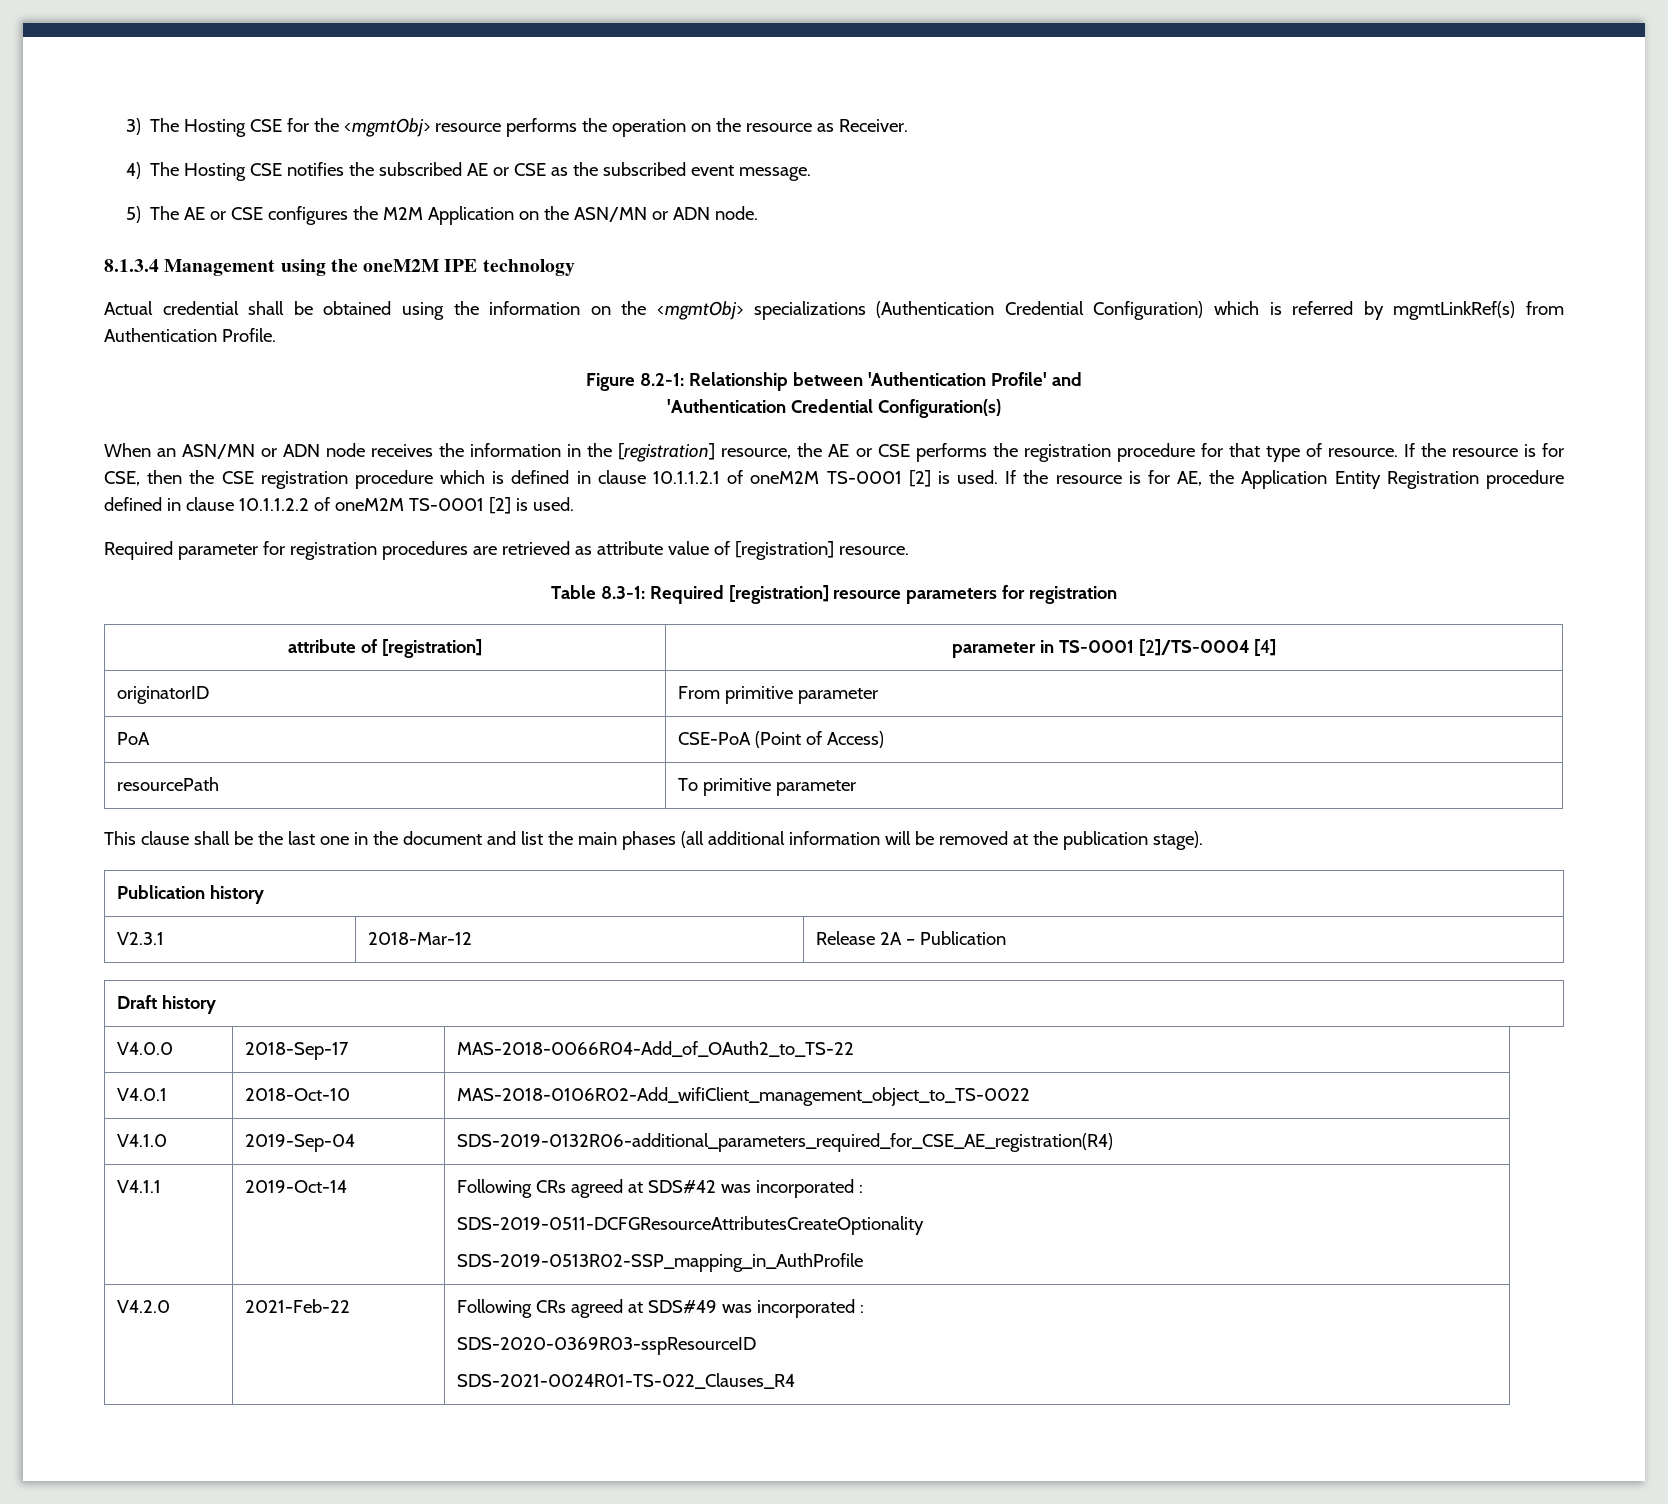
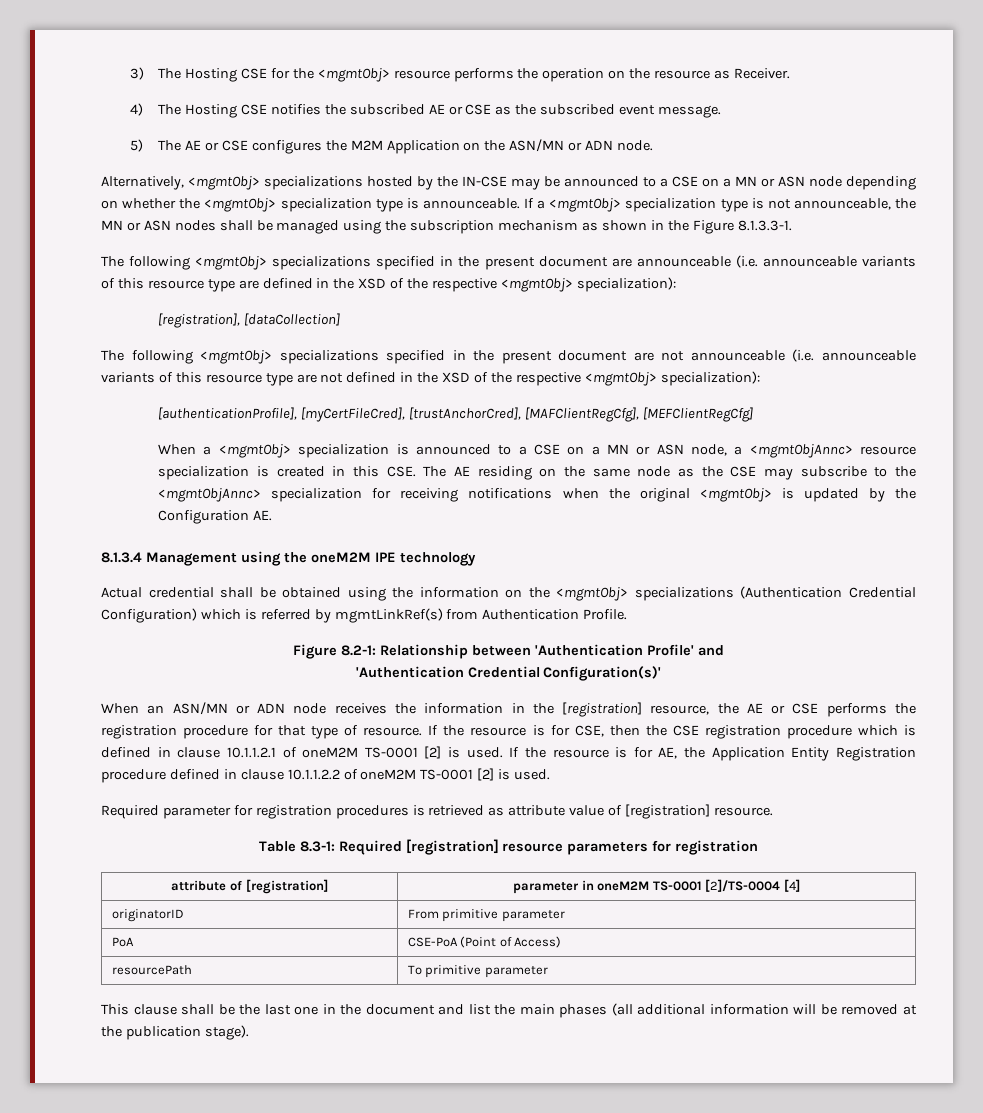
+ Alternatively, <mgmtObj> specializations hosted by the IN-CSE may be announced to a CSE on a MN or ASN node depending on whether the <mgmtObj> specialization type is announceable. If a <mgmtObj> specialization type is not announceable, the MN or ASN nodes shall be managed using the subscription mechanism as shown in the Figure 8.1.3.3-1.
+ The following <mgmtObj> specializations specified in the present document are announceable (i.e. announceable variants of this resource type are defined in the XSD of the respective <mgmtObj> specialization):
+ [registration], [dataCollection]
+ The following <mgmtObj> specializations specified in the present document are not announceable (i.e. announceable variants of this resource type are not defined in the XSD of the respective <mgmtObj> specialization):
+ [authenticationProfile], [myCertFileCred], [trustAnchorCred], [MAFClientRegCfg], [MEFClientRegCfg]
+ When a <mgmtObj> specialization is announced to a CSE on a MN or ASN node, a <mgmtObjAnnc> resource specialization is created in this CSE. The AE residing on the same node as the CSE may subscribe to the <mgmtObjAnnc> specialization for receiving notifications when the original <mgmtObj> is updated by the Configuration AE.
- 'Authentication Credential Configuration(s)
+ 'Authentication Credential Configuration(s)'
- Required parameter for registration procedures are retrieved as attribute value of [registration] resource.
+ Required parameter for registration procedures is retrieved as attribute value of [registration] resource.
- attribute of [registration] | parameter in TS-0001 [2]/TS-0004 [4]
+ attribute of [registration] | parameter in oneM2M TS-0001 [2]/TS-0004 [4]
- Publication history
- V2.3.1 | 2018-Mar-12 | Release 2A – Publication
- Draft history
- V4.0.0 | 2018-Sep-17 | MAS-2018-0066R04-Add_of_OAuth2_to_TS-22
- V4.0.1 | 2018-Oct-10 | MAS-2018-0106R02-Add_wifiClient_management_object_to_TS-0022
- V4.1.0 | 2019-Sep-04 | SDS-2019-0132R06-additional_parameters_required_for_CSE_AE_registration(R4)
- V4.1.1 | 2019-Oct-14 | Following CRs agreed at SDS#42 was incorporated :
- SDS-2019-0511-DCFGResourceAttributesCreateOptionality
- SDS-2019-0513R02-SSP_mapping_in_AuthProfile
- V4.2.0 | 2021-Feb-22 | Following CRs agreed at SDS#49 was incorporated :
- SDS-2020-0369R03-sspResourceID
- SDS-2021-0024R01-TS-022_Clauses_R4

